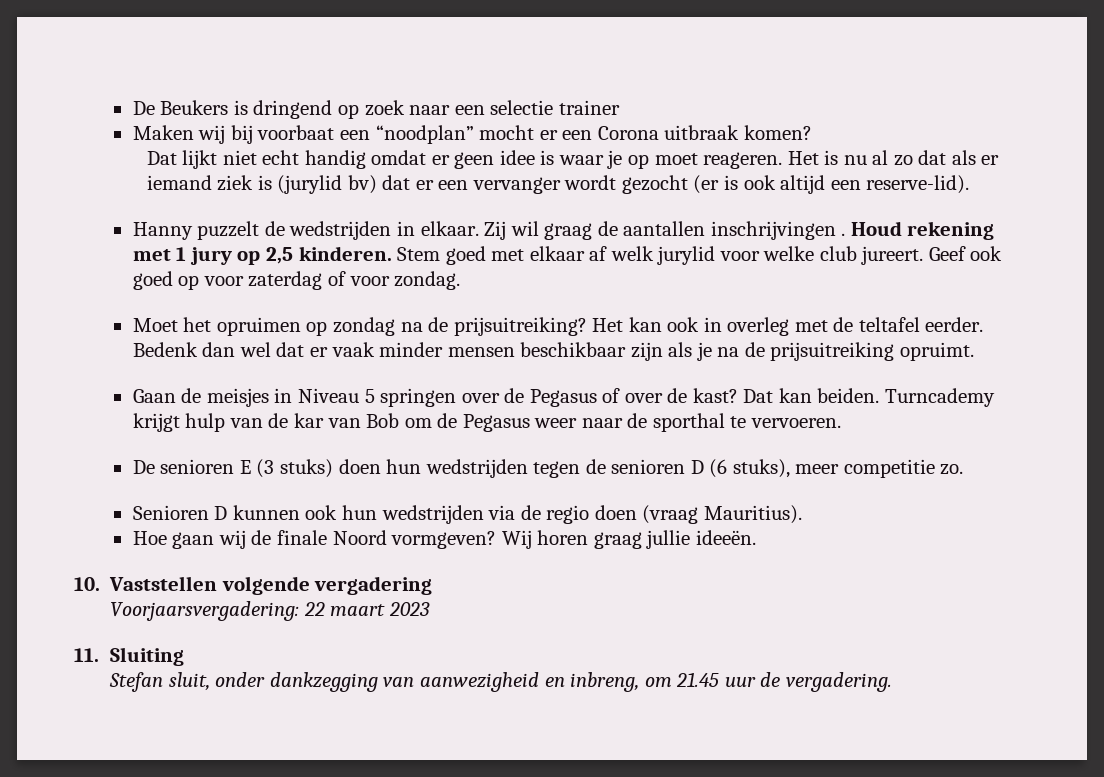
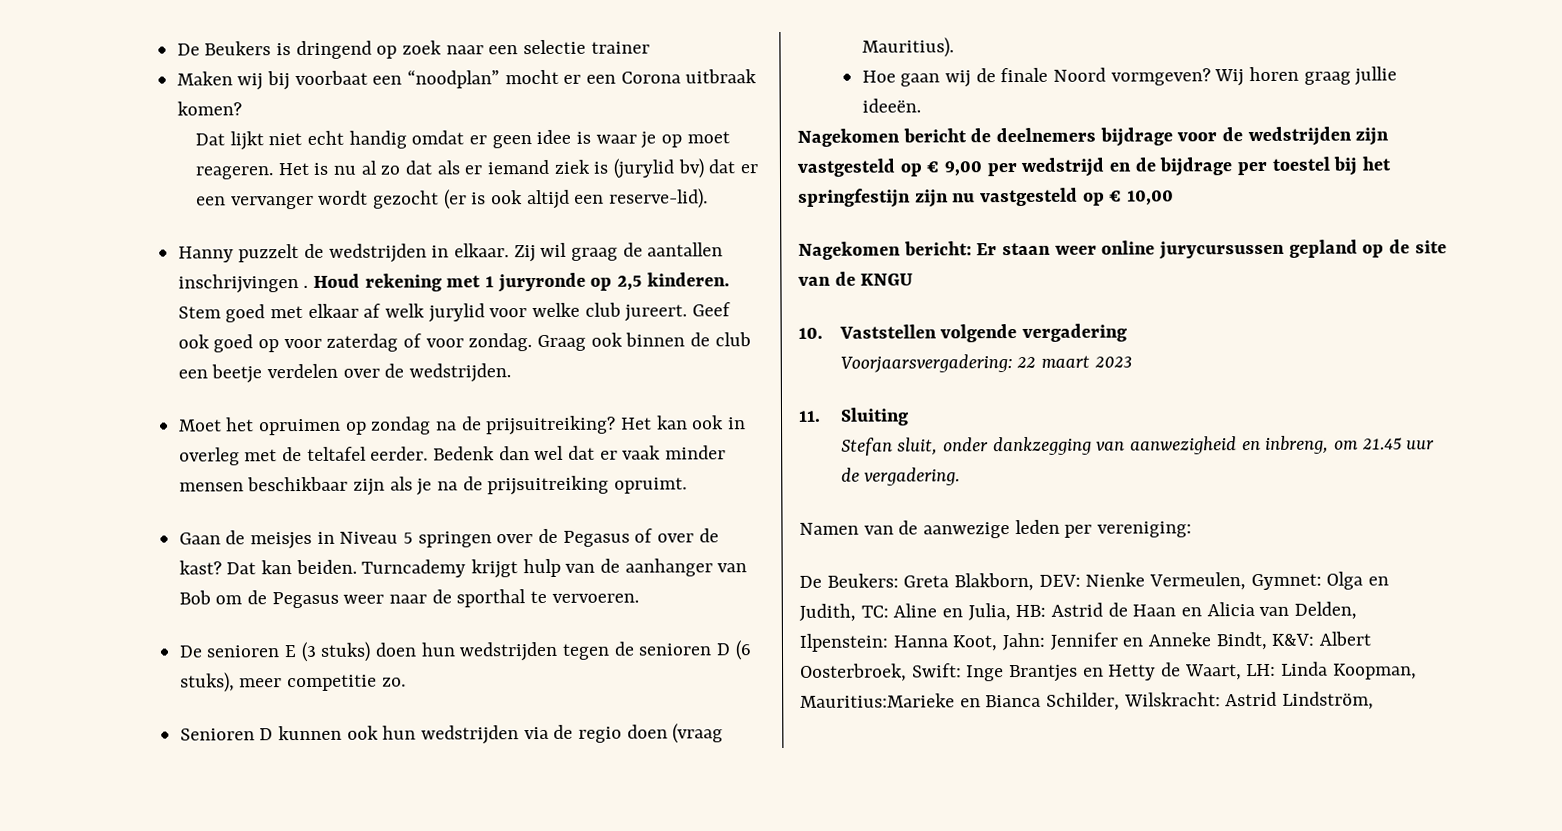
- Houd rekening met 1 jury op 2,5 kinderen.
+ Houd rekening met 1 juryronde op 2,5 kinderen.
+ Graag ook binnen de club een beetje verdelen over de wedstrijden.
- Turncademy krijgt hulp van de kar van Bob om de Pegasus weer naar de sporthal te vervoeren.
+ Turncademy krijgt hulp van de aanhanger van Bob om de Pegasus weer naar de sporthal te vervoeren.
+ Nagekomen bericht de deelnemers bijdrage voor de wedstrijden zijn vastgesteld op € 9,00 per wedstrijd en de bijdrage per toestel bij het springfestijn zijn nu vastgesteld op € 10,00
+ Nagekomen bericht: Er staan weer online jurycursussen gepland op de site van de KNGU
+ Namen van de aanwezige leden per vereniging:
+ De Beukers: Greta Blakborn, DEV: Nienke Vermeulen, Gymnet: Olga en Judith, TC: Aline en Julia, HB: Astrid de Haan en Alicia van Delden, Ilpenstein: Hanna Koot, Jahn: Jennifer en Anneke Bindt, K&V: Albert Oosterbroek, Swift: Inge Brantjes en Hetty de Waart, LH: Linda Koopman, Mauritius:Marieke en Bianca Schilder, Wilskracht: Astrid Lindström,

